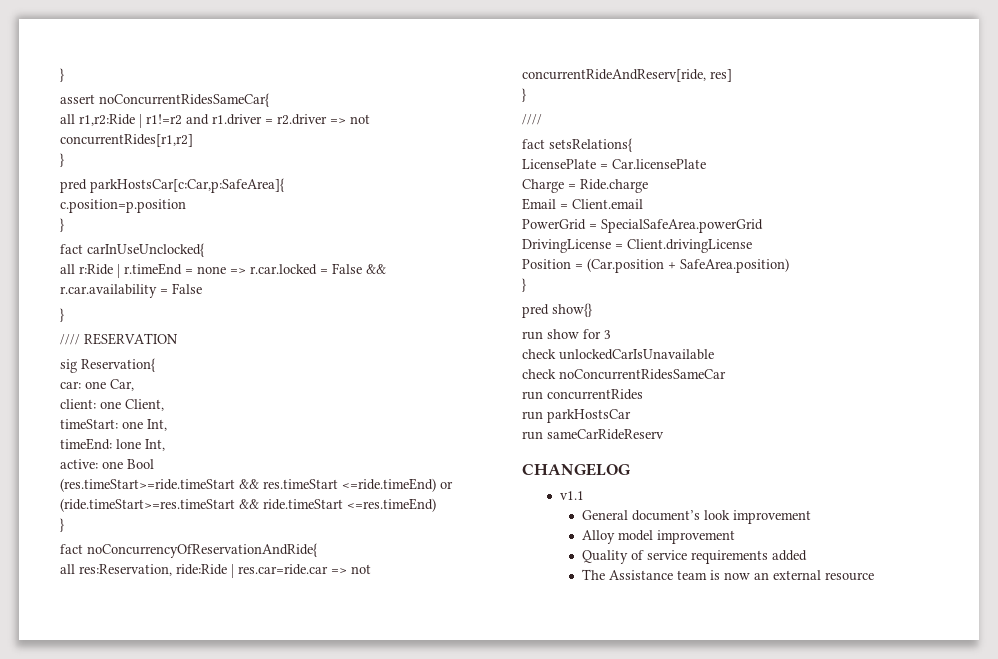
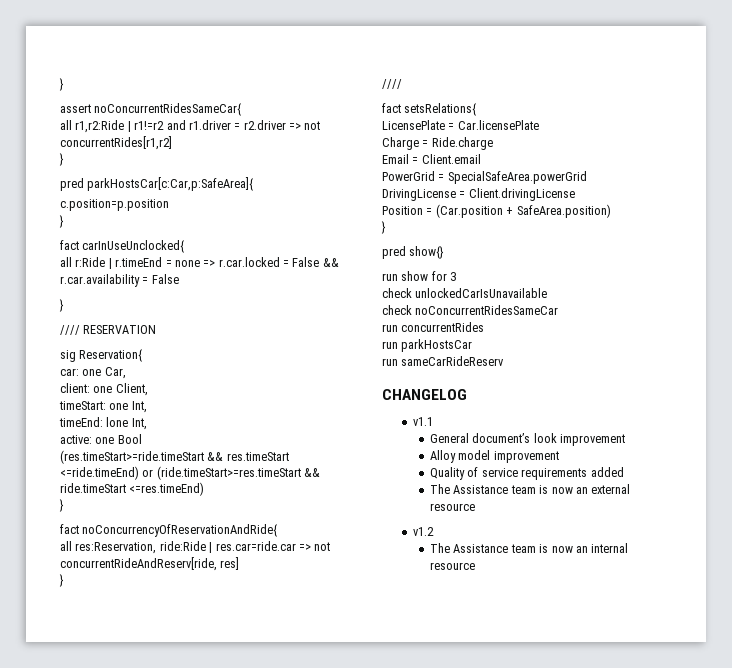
+ v1.2
+ The Assistance team is now an internal resource

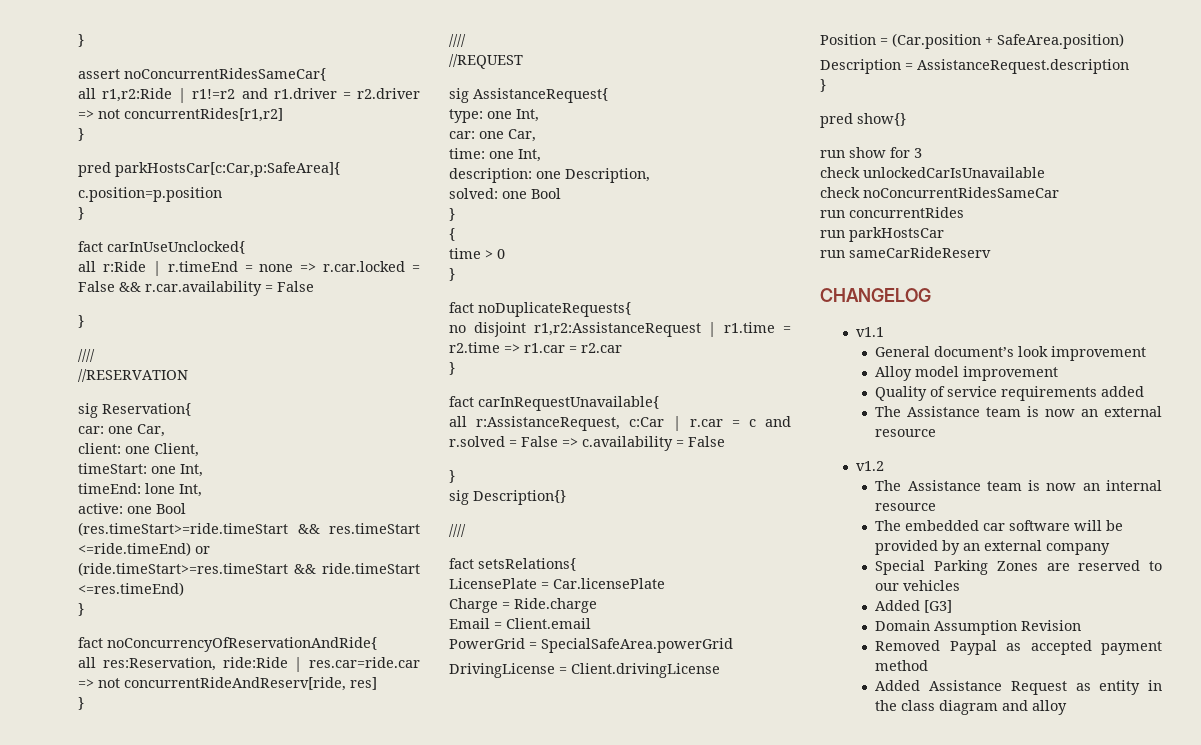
  all r:Ride | r.timeEnd = none => r.car.locked = False && r.car.availability = False
  }
- //// RESERVATION
+ ////
+ //RESERVATION
+ //REQUEST
+ sig AssistanceRequest{
+ type: one Int,
+ car: one Car,
+ time: one Int,
+ description: one Description,
+ solved: one Bool
+ }
+ {
+ time > 0
+ }
+ fact noDuplicateRequests{
+ no disjoint r1,r2:AssistanceRequest | r1.time = r2.time => r1.car = r2.car
+ }
+ fact carInRequestUnavailable{
+ all r:AssistanceRequest, c:Car | r.car = c and r.solved = False => c.availability = False
+ }
+ sig Description{}
+ ////
+ Description = AssistanceRequest.description
+ The embedded car software will be provided by an external company
+ Special Parking Zones are reserved to our vehicles
+ Added [G3]
+ Domain Assumption Revision
+ Removed Paypal as accepted payment method
+ Added Assistance Request as entity in the class diagram and alloy

